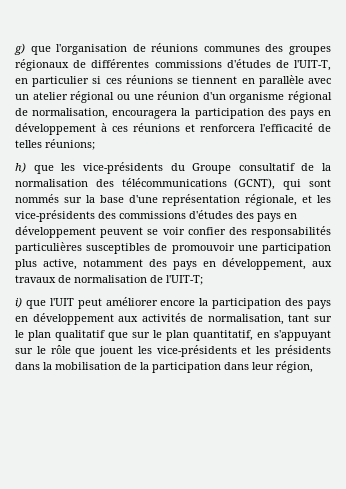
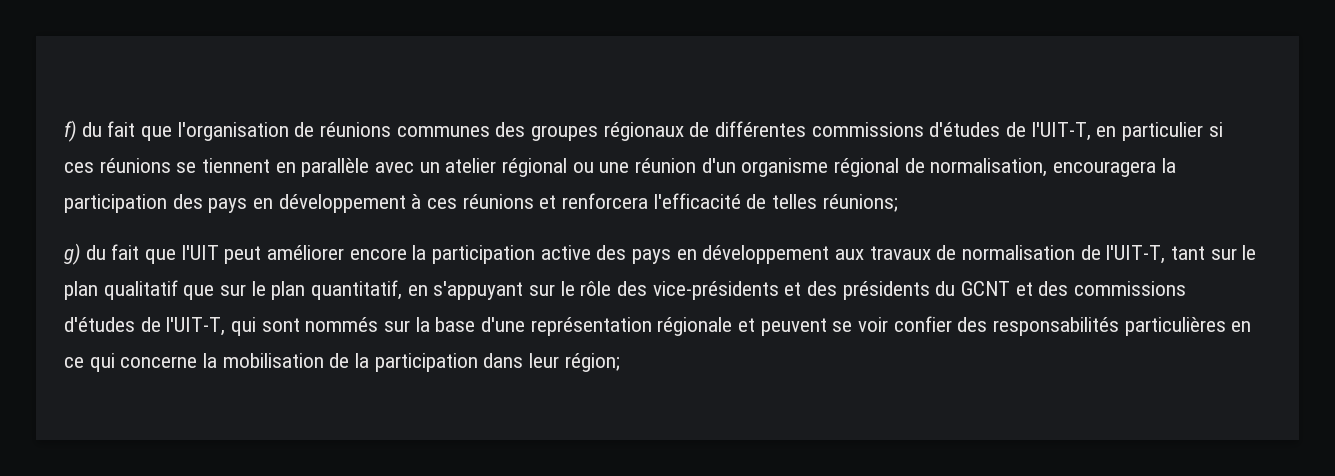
- g) que l'organisation de réunions communes des groupes régionaux de différentes commissions d'études de l'UIT-T, en particulier si ces réunions se tiennent en parallèle avec un atelier régional ou une réunion d'un organisme régional de normalisation, encouragera la participation des pays en développement à ces réunions et renforcera l'efficacité de telles réunions;
+ f) du fait que l'organisation de réunions communes des groupes régionaux de différentes commissions d'études de l'UIT-T, en particulier si ces réunions se tiennent en parallèle avec un atelier régional ou une réunion d'un organisme régional de normalisation, encouragera la participation des pays en développement à ces réunions et renforcera l'efficacité de telles réunions;
- h) que les vice-présidents du Groupe consultatif de la normalisation des télécommunications (GCNT), qui sont nommés sur la base d'une représentation régionale, et les vice-présidents des commissions d'études des pays en développement peuvent se voir confier des responsabilités particulières susceptibles de promouvoir une participation plus active, notamment des pays en développement, aux travaux de normalisation de l'UIT-T;
- i) que l'UIT peut améliorer encore la participation des pays en développement aux activités de normalisation, tant sur le plan qualitatif que sur le plan quantitatif, en s'appuyant sur le rôle que jouent les vice-présidents et les présidents dans la mobilisation de la participation dans leur région,
+ g) du fait que l'UIT peut améliorer encore la participation active des pays en développement aux travaux de normalisation de l'UIT-T, tant sur le plan qualitatif que sur le plan quantitatif, en s'appuyant sur le rôle des vice-présidents et des présidents du GCNT et des commissions d'études de l'UIT-T, qui sont nommés sur la base d'une représentation régionale et peuvent se voir confier des responsabilités particulières en ce qui concerne la mobilisation de la participation dans leur région;

